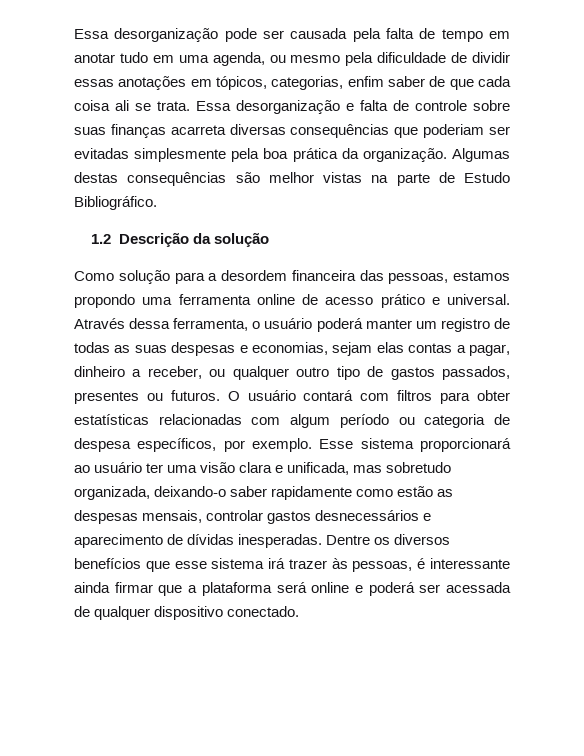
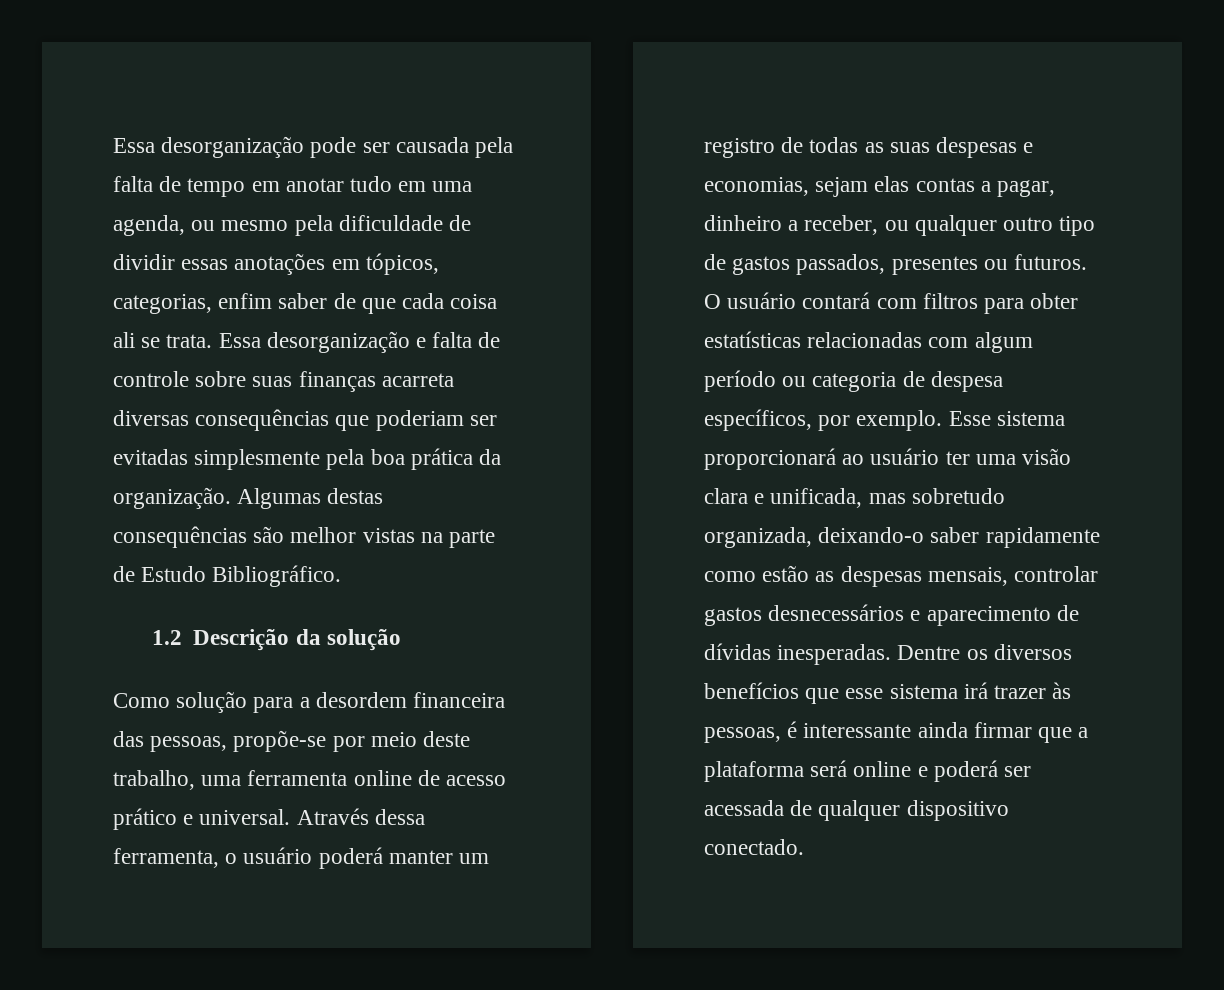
- Como solução para a desordem financeira das pessoas, estamos propondo uma ferramenta online de acesso prático e universal.
+ Como solução para a desordem financeira das pessoas, propõe-se por meio deste trabalho, uma ferramenta online de acesso prático e universal.

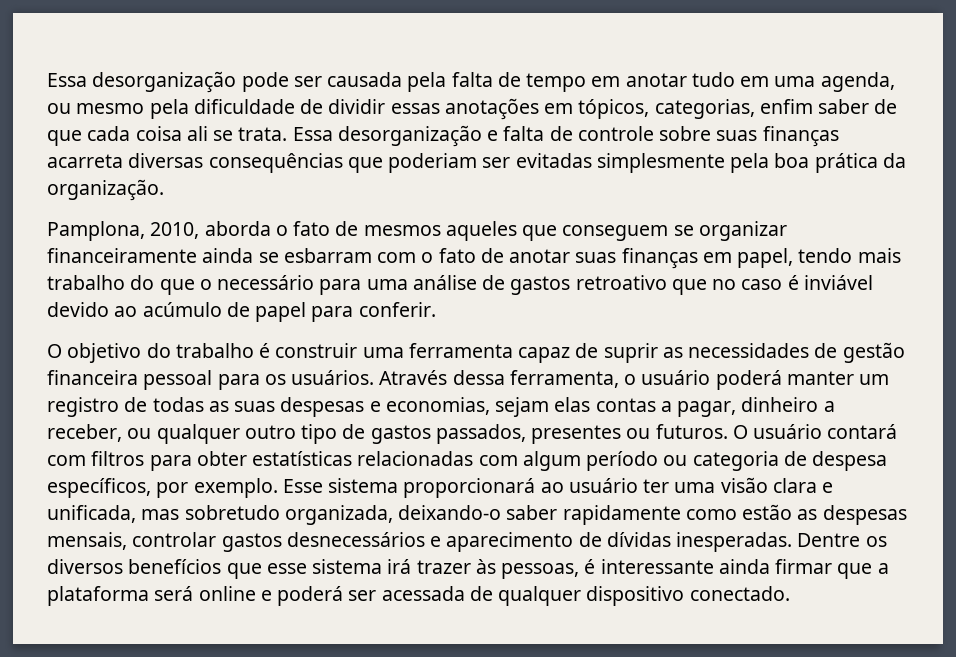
- Essa desorganização e falta de controle sobre suas finanças acarreta diversas consequências que poderiam ser evitadas simplesmente pela boa prática da organização. Algumas destas consequências são melhor vistas na parte de Estudo Bibliográfico.
- 1.2 Descrição da solução
- Como solução para a desordem financeira das pessoas, propõe-se por meio deste trabalho, uma ferramenta online de acesso prático e universal.
+ Essa desorganização e falta de controle sobre suas finanças acarreta diversas consequências que poderiam ser evitadas simplesmente pela boa prática da organização.
+ Pamplona, 2010, aborda o fato de mesmos aqueles que conseguem se organizar financeiramente ainda se esbarram com o fato de anotar suas finanças em papel, tendo mais trabalho do que o necessário para uma análise de gastos retroativo que no caso é inviável devido ao acúmulo de papel para conferir.
+ O objetivo do trabalho é construir uma ferramenta capaz de suprir as necessidades de gestão financeira pessoal para os usuários.

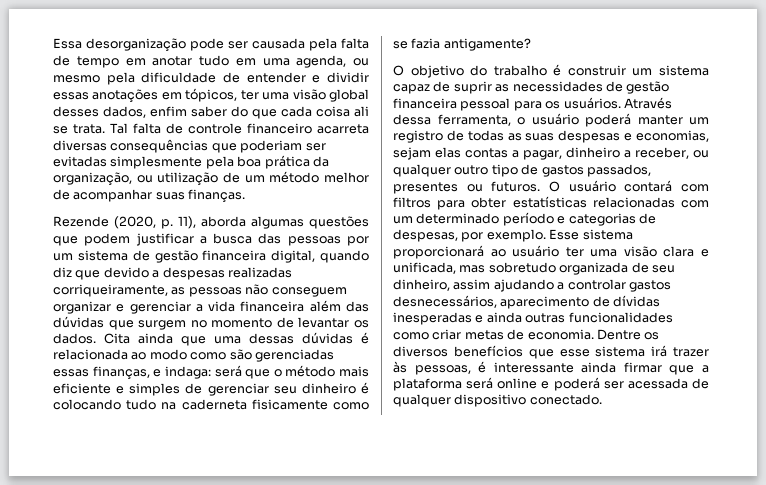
- Essa desorganização pode ser causada pela falta de tempo em anotar tudo em uma agenda, ou mesmo pela dificuldade de dividir essas anotações em tópicos, categorias, enfim saber de que cada coisa ali se trata.
+ Essa desorganização pode ser causada pela falta de tempo em anotar tudo em uma agenda, ou mesmo pela dificuldade de entender e dividir essas anotações em tópicos, ter uma visão global desses dados, enfim saber do que cada coisa ali se trata.
- Essa desorganização e falta de controle sobre suas finanças acarreta diversas consequências que poderiam ser evitadas simplesmente pela boa prática da organização.
- Pamplona, 2010, aborda o fato de mesmos aqueles que conseguem se organizar financeiramente ainda se esbarram com o fato de anotar suas finanças em papel, tendo mais trabalho do que o necessário para uma análise de gastos retroativo que no caso é inviável devido ao acúmulo de papel para conferir.
+ Tal falta de controle financeiro acarreta diversas consequências que poderiam ser evitadas simplesmente pela boa prática da organização, ou utilização de um método melhor de acompanhar suas finanças.
+ Rezende (2020, p. 11), aborda algumas questões que podem justificar a busca das pessoas por um sistema de gestão financeira digital, quando diz que devido a despesas realizadas corriqueiramente, as pessoas não conseguem organizar e gerenciar a vida financeira além das dúvidas que surgem no momento de levantar os dados. Cita ainda que uma dessas dúvidas é relacionada ao modo como são gerenciadas essas finanças, e indaga: será que o método mais eficiente e simples de gerenciar seu dinheiro é colocando tudo na caderneta fisicamente como se fazia antigamente?
- O objetivo do trabalho é construir uma ferramenta capaz de suprir as necessidades de gestão financeira pessoal para os usuários.
+ O objetivo do trabalho é construir um sistema capaz de suprir as necessidades de gestão financeira pessoal para os usuários.
- O usuário contará com filtros para obter estatísticas relacionadas com algum período ou categoria de despesa específicos, por exemplo.
+ O usuário contará com filtros para obter estatísticas relacionadas com um determinado período e categorias de despesas, por exemplo.
- Esse sistema proporcionará ao usuário ter uma visão clara e unificada, mas sobretudo organizada, deixando-o saber rapidamente como estão as despesas mensais, controlar gastos desnecessários e aparecimento de dívidas inesperadas.
+ Esse sistema proporcionará ao usuário ter uma visão clara e unificada, mas sobretudo organizada de seu dinheiro, assim ajudando a controlar gastos desnecessários, aparecimento de dívidas inesperadas e ainda outras funcionalidades como criar metas de economia.

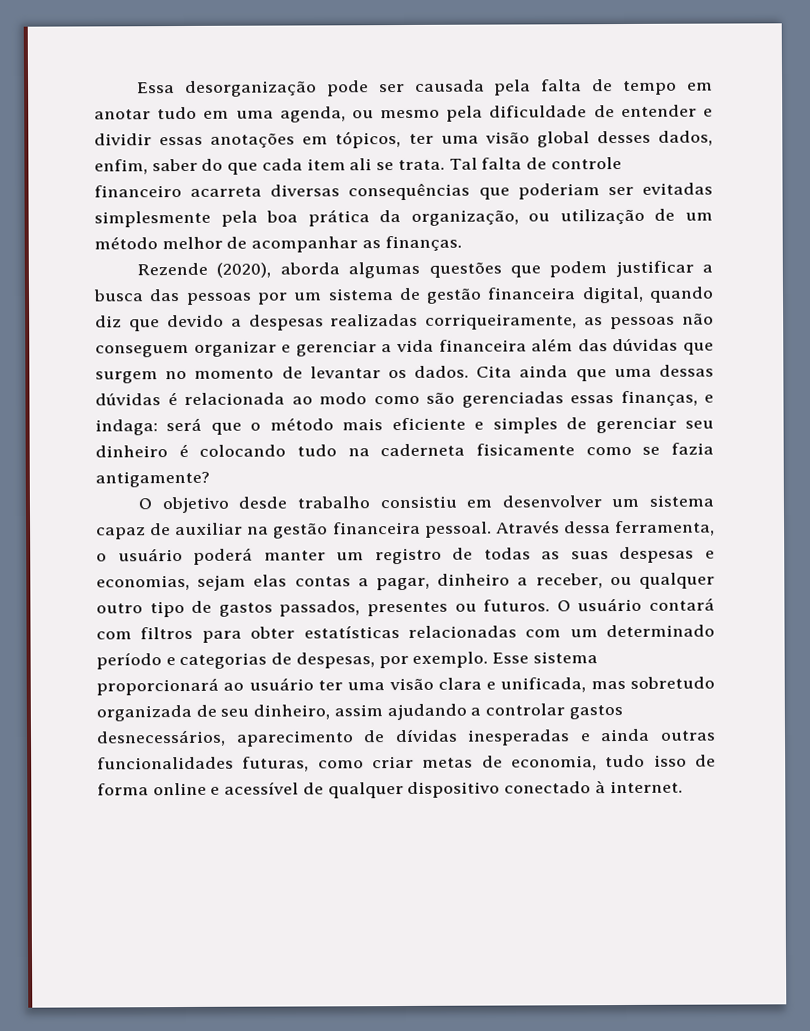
- Essa desorganização pode ser causada pela falta de tempo em anotar tudo em uma agenda, ou mesmo pela dificuldade de entender e dividir essas anotações em tópicos, ter uma visão global desses dados, enfim saber do que cada coisa ali se trata.
+ Essa desorganização pode ser causada pela falta de tempo em anotar tudo em uma agenda, ou mesmo pela dificuldade de entender e dividir essas anotações em tópicos, ter uma visão global desses dados, enfim, saber do que cada item ali se trata.
- Tal falta de controle financeiro acarreta diversas consequências que poderiam ser evitadas simplesmente pela boa prática da organização, ou utilização de um método melhor de acompanhar suas finanças.
+ Tal falta de controle financeiro acarreta diversas consequências que poderiam ser evitadas simplesmente pela boa prática da organização, ou utilização de um método melhor de acompanhar as finanças.
- Rezende (2020, p. 11), aborda algumas questões que podem justificar a busca das pessoas por um sistema de gestão financeira digital, quando diz que devido a despesas realizadas corriqueiramente, as pessoas não conseguem organizar e gerenciar a vida financeira além das dúvidas que surgem no momento de levantar os dados.
+ Rezende (2020), aborda algumas questões que podem justificar a busca das pessoas por um sistema de gestão financeira digital, quando diz que devido a despesas realizadas corriqueiramente, as pessoas não conseguem organizar e gerenciar a vida financeira além das dúvidas que surgem no momento de levantar os dados.
- O objetivo do trabalho é construir um sistema capaz de suprir as necessidades de gestão financeira pessoal para os usuários.
+ O objetivo desde trabalho consistiu em desenvolver um sistema capaz de auxiliar na gestão financeira pessoal.
- Esse sistema proporcionará ao usuário ter uma visão clara e unificada, mas sobretudo organizada de seu dinheiro, assim ajudando a controlar gastos desnecessários, aparecimento de dívidas inesperadas e ainda outras funcionalidades como criar metas de economia. Dentre os diversos benefícios que esse sistema irá trazer às pessoas, é interessante ainda firmar que a plataforma será online e poderá ser acessada de qualquer dispositivo conectado.
+ Esse sistema proporcionará ao usuário ter uma visão clara e unificada, mas sobretudo organizada de seu dinheiro, assim ajudando a controlar gastos desnecessários, aparecimento de dívidas inesperadas e ainda outras funcionalidades futuras, como criar metas de economia, tudo isso de forma online e acessível de qualquer dispositivo conectado à internet.

